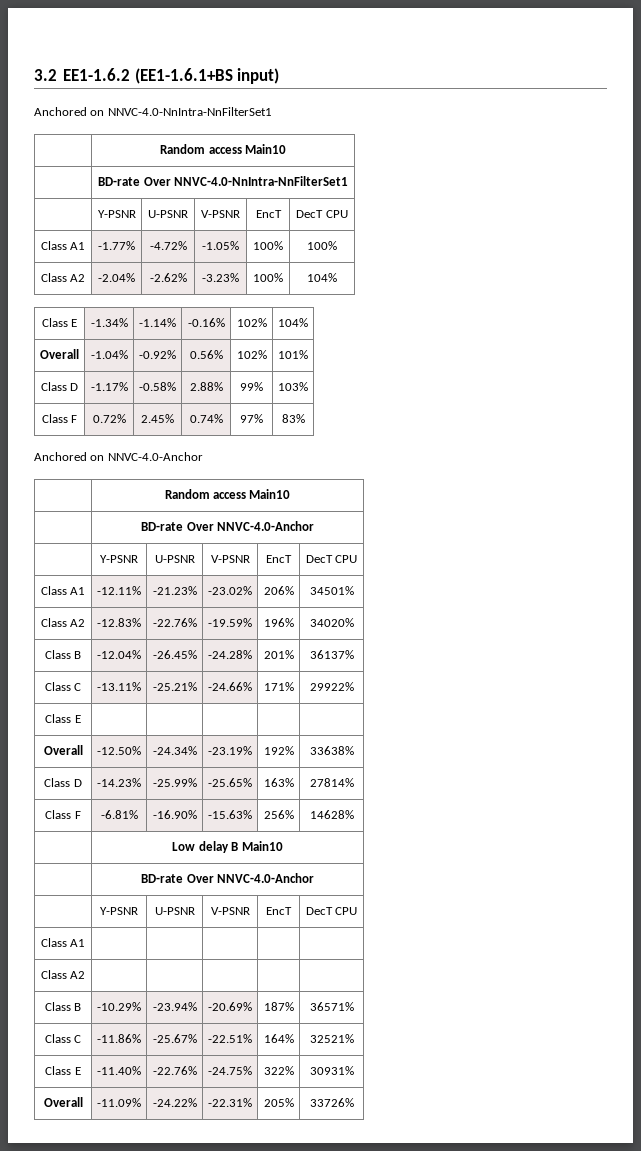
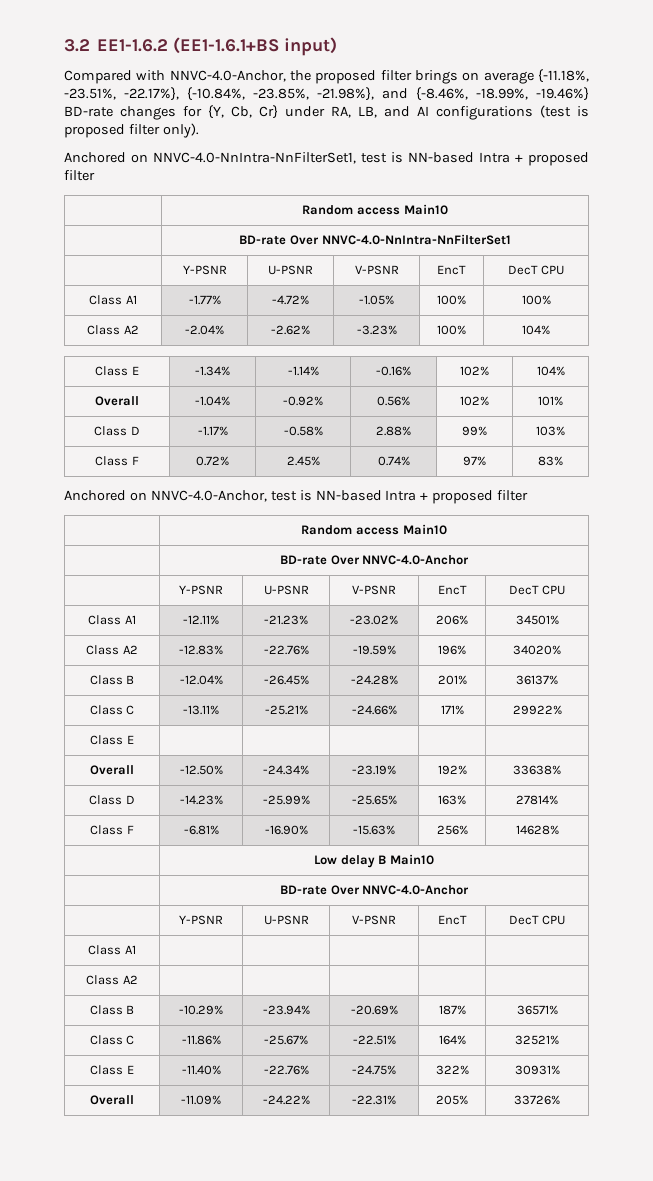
- Anchored on NNVC-4.0-NnIntra-NnFilterSet1
+ Compared with NNVC-4.0-Anchor, the proposed filter brings on average {-11.18%, -23.51%, -22.17%}, {-10.84%, -23.85%, -21.98%}, and {-8.46%, -18.99%, -19.46%} BD-rate changes for {Y, Cb, Cr} under RA, LB, and AI configurations (test is proposed filter only).
+ Anchored on NNVC-4.0-NnIntra-NnFilterSet1, test is NN-based Intra + proposed filter
- Anchored on NNVC-4.0-Anchor
+ Anchored on NNVC-4.0-Anchor, test is NN-based Intra + proposed filter

